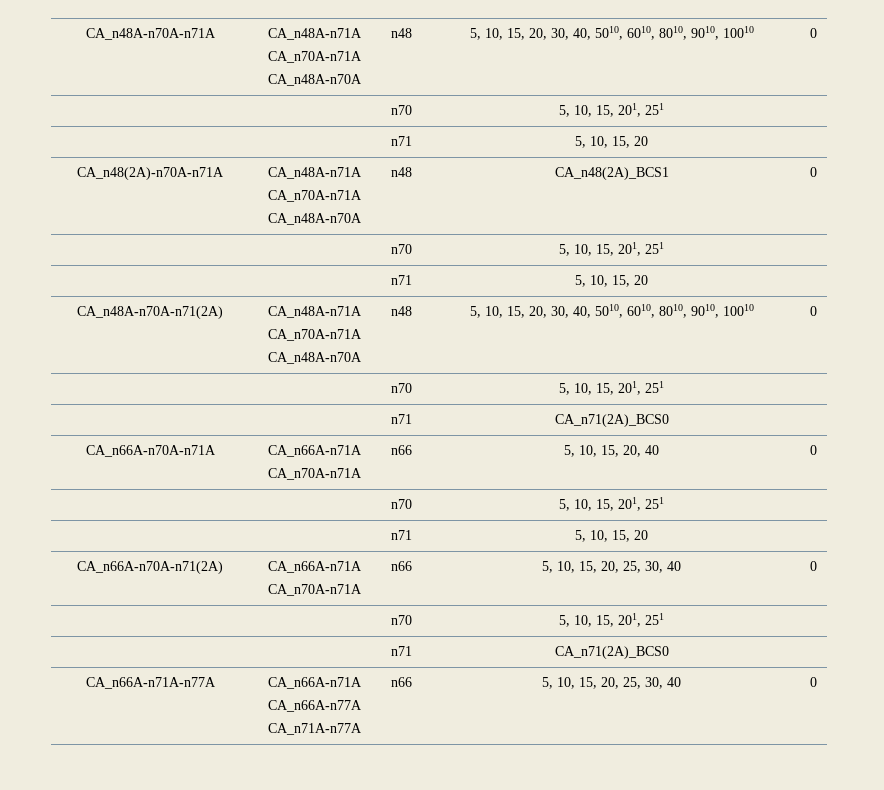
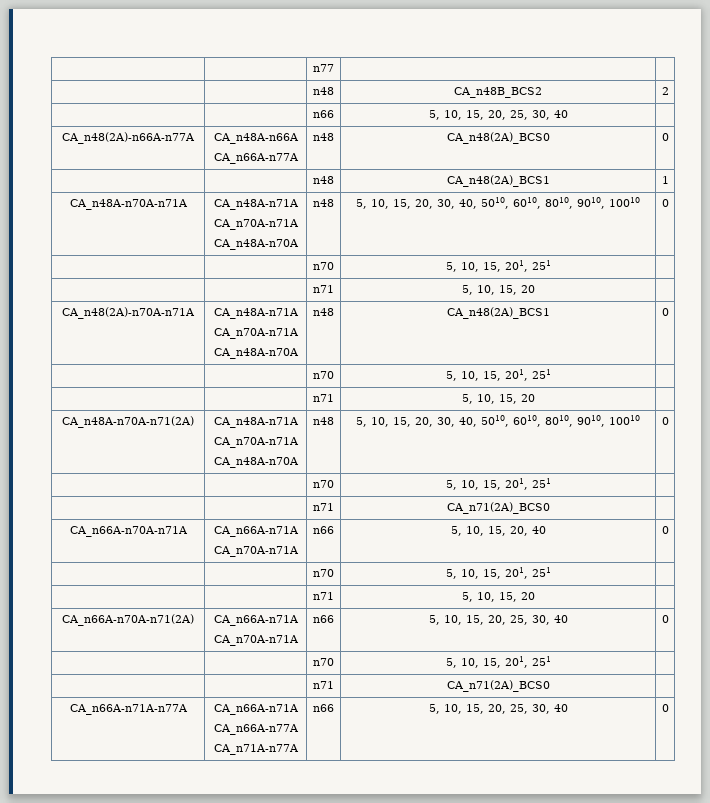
+ | | n77 | |
+ | | n48 | CA_n48B_BCS2 | 2
+ | | n66 | 5, 10, 15, 20, 25, 30, 40 |
+ CA_n48(2A)-n66A-n77A | CA_n48A-n66A
+ CA_n66A-n77A | n48 | CA_n48(2A)_BCS0 | 0
+ | | n48 | CA_n48(2A)_BCS1 | 1

